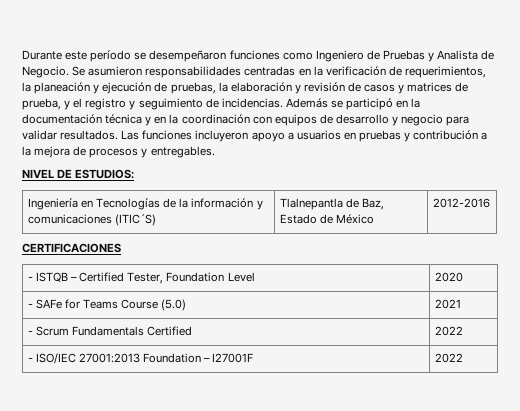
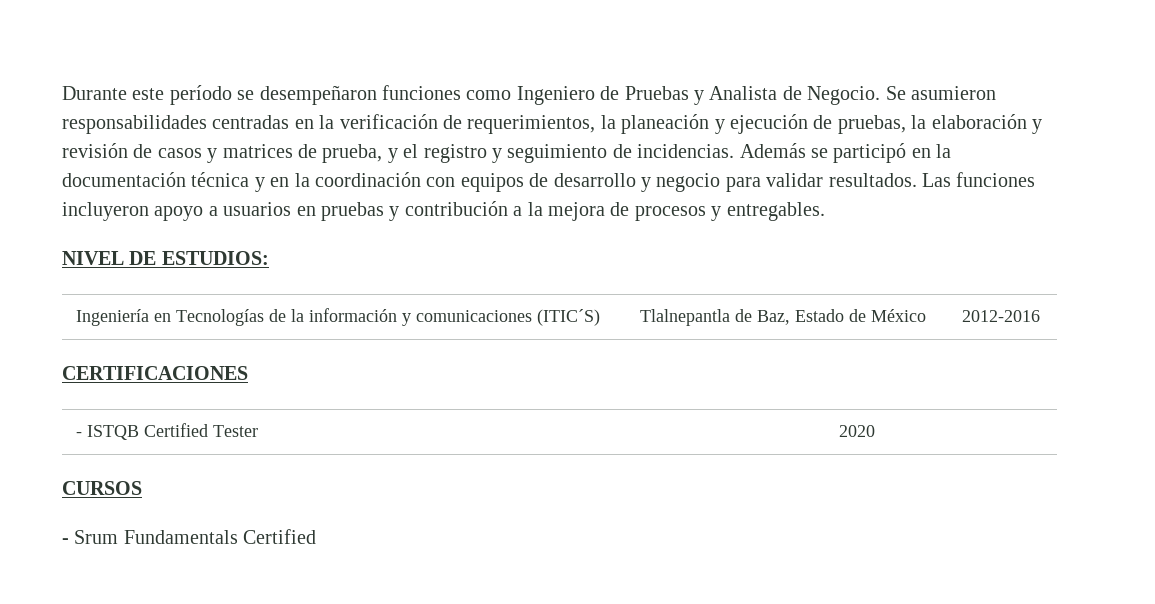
- - ISTQB – Certified Tester, Foundation Level | 2020
- - SAFe for Teams Course (5.0) | 2021
- - Scrum Fundamentals Certified | 2022
- - ISO/IEC 27001:2013 Foundation – I27001F | 2022
+ - ISTQB Certified Tester | 2020
+ CURSOS
+ - Srum Fundamentals Certified

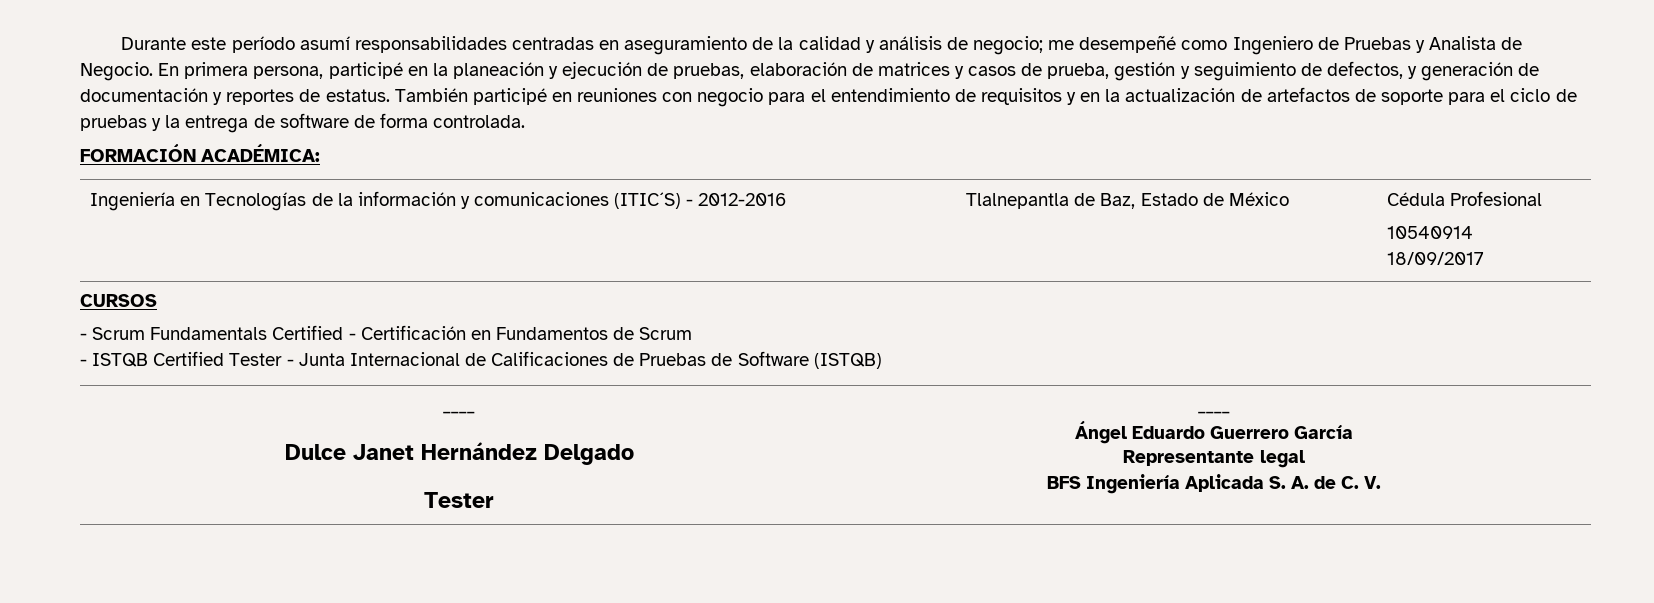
- Durante este período se desempeñaron funciones como Ingeniero de Pruebas y Analista de Negocio.
+ Durante este período asumí responsabilidades centradas en aseguramiento de la calidad y análisis de negocio; me desempeñé como Ingeniero de Pruebas y Analista de Negocio.
- Se asumieron responsabilidades centradas en la verificación de requerimientos, la planeación y ejecución de pruebas, la elaboración y revisión de casos y matrices de prueba, y el registro y seguimiento de incidencias. Además se participó en la documentación técnica y en la coordinación con equipos de desarrollo y negocio para validar resultados. Las funciones incluyeron apoyo a usuarios en pruebas y contribución a la mejora de procesos y entregables.
- NIVEL DE ESTUDIOS:
+ En primera persona, participé en la planeación y ejecución de pruebas, elaboración de matrices y casos de prueba, gestión y seguimiento de defectos, y generación de documentación y reportes de estatus. También participé en reuniones con negocio para el entendimiento de requisitos y en la actualización de artefactos de soporte para el ciclo de pruebas y la entrega de software de forma controlada.
+ FORMACIÓN ACADÉMICA:
- Ingeniería en Tecnologías de la información y comunicaciones (ITIC´S) | Tlalnepantla de Baz, Estado de México | 2012-2016
- CERTIFICACIONES
- - ISTQB Certified Tester | 2020
+ Ingeniería en Tecnologías de la información y comunicaciones (ITIC´S) - 2012-2016 | Tlalnepantla de Baz, Estado de México | Cédula Profesional
+ 10540914
+ 18/09/2017
  CURSOS
- - Srum Fundamentals Certified
+ - Scrum Fundamentals Certified - Certificación en Fundamentos de Scrum
+ - ISTQB Certified Tester - Junta Internacional de Calificaciones de Pruebas de Software (ISTQB)
+ ____
+ Dulce Janet Hernández Delgado
+ Tester | ____
+ Ángel Eduardo Guerrero García
+ Representante legal
+ BFS Ingeniería Aplicada S. A. de C. V.

